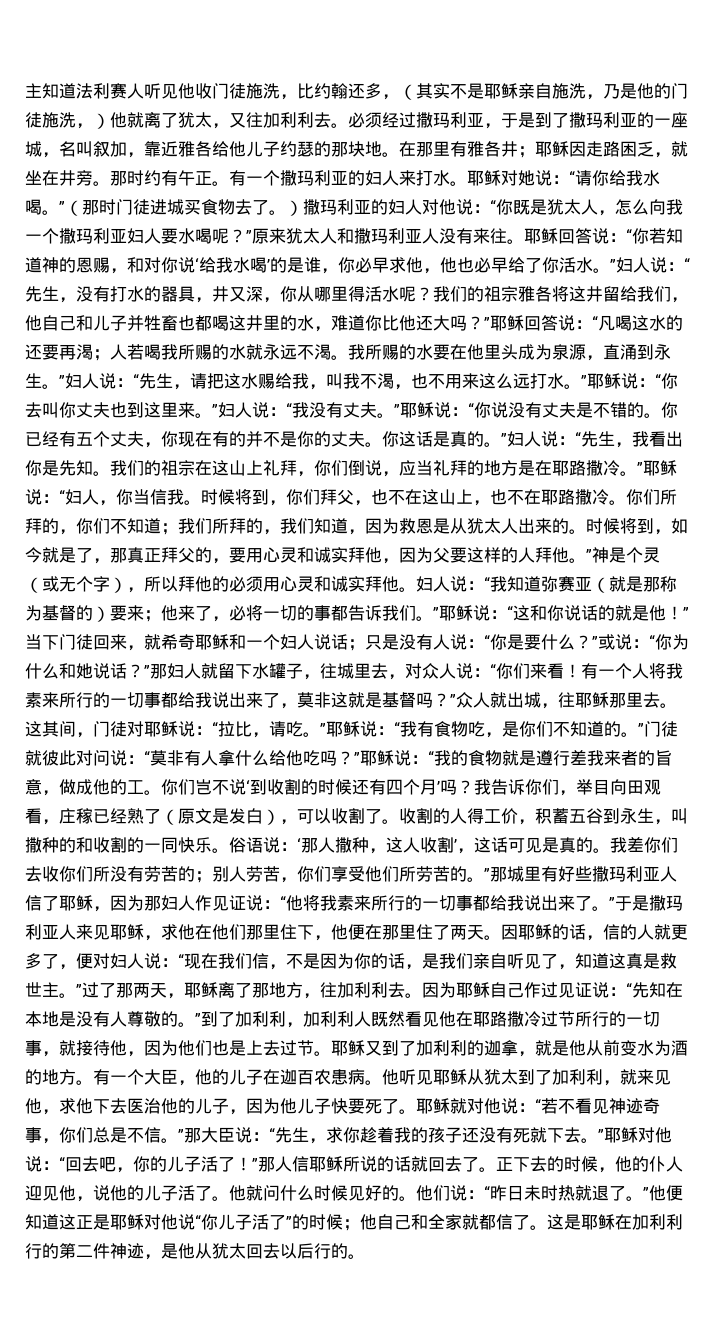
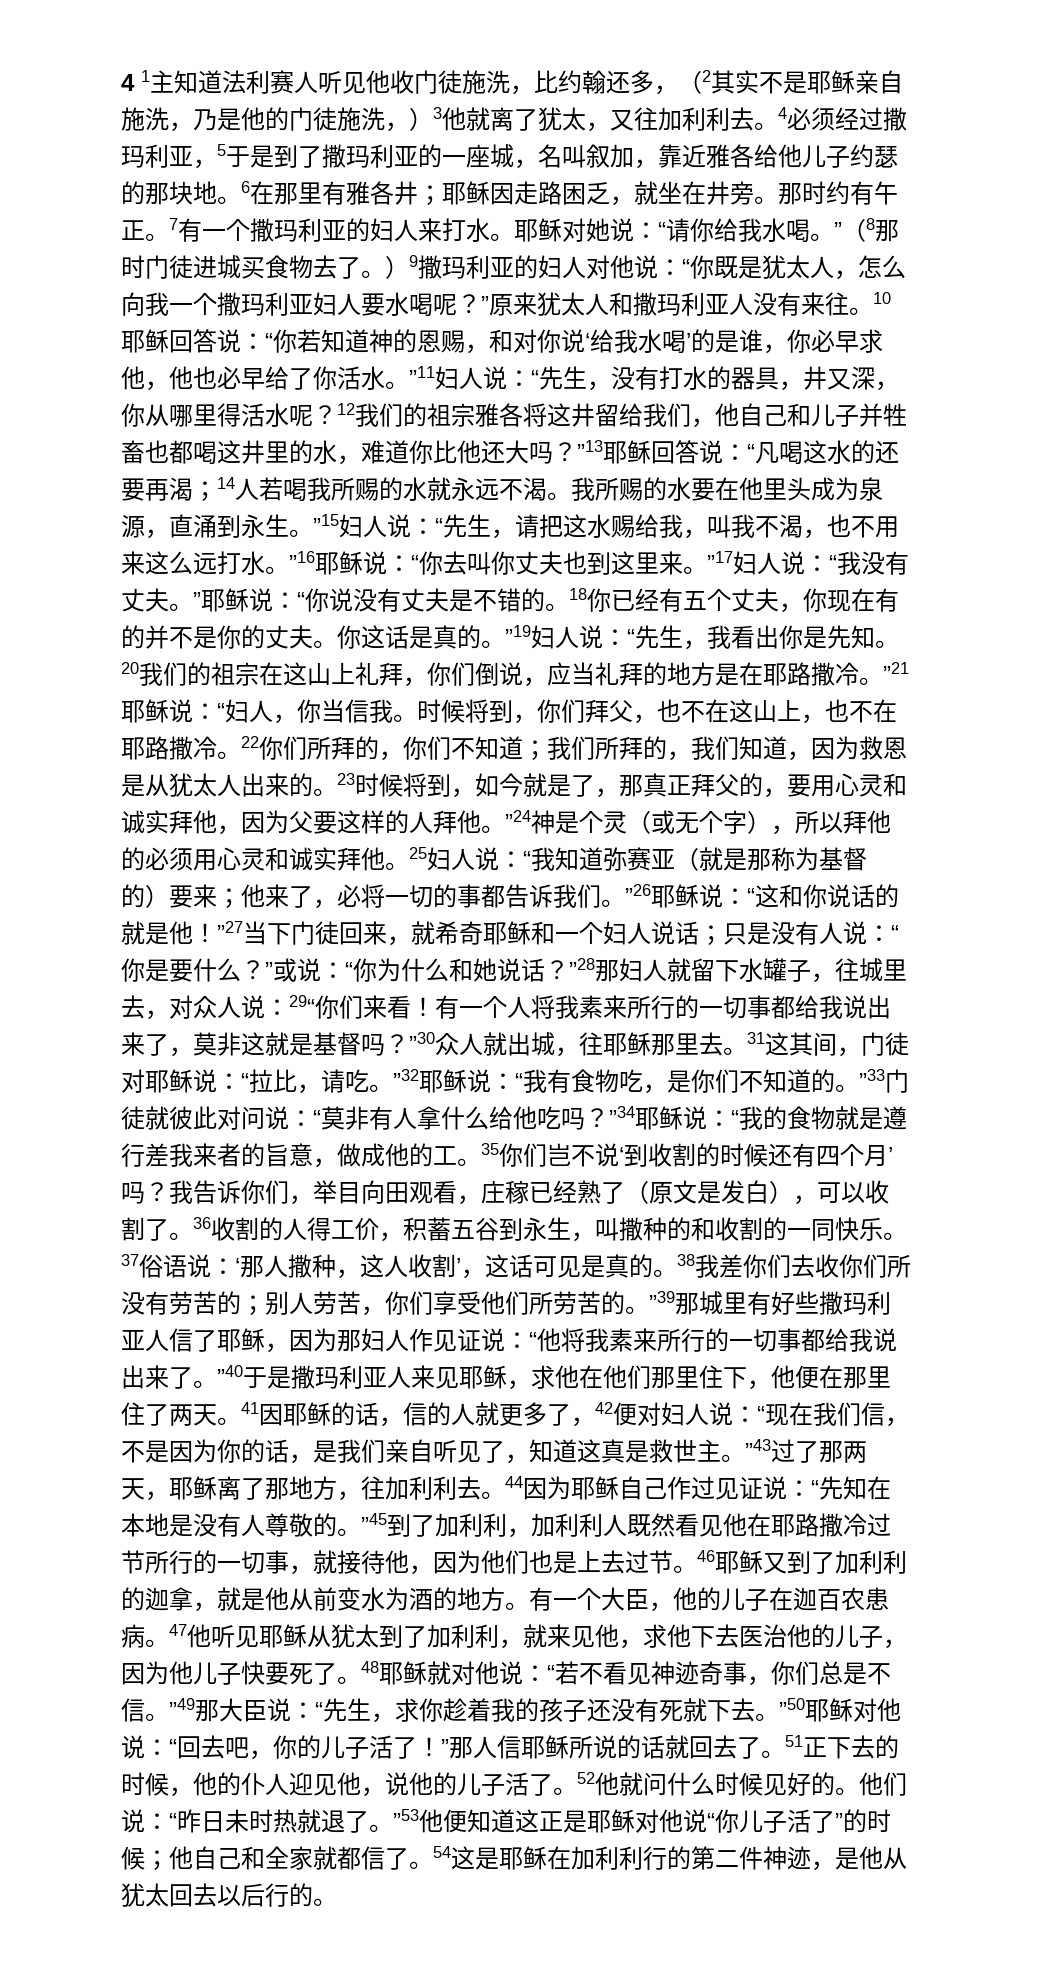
- 主知道法利赛人听见他收门徒施洗，比约翰还多，（其实不是耶稣亲自施洗，乃是他的门徒施洗，）他就离了犹太，又往加利利去。
+ 4 1主知道法利赛人听见他收门徒施洗，比约翰还多，（2其实不是耶稣亲自施洗，乃是他的门徒施洗，）3他就离了犹太，又往加利利去。
- 必须经过撒玛利亚，于是到了撒玛利亚的一座城，名叫叙加，靠近雅各给他儿子约瑟的那块地。
+ 4必须经过撒玛利亚，5于是到了撒玛利亚的一座城，名叫叙加，靠近雅各给他儿子约瑟的那块地。
- 在那里有雅各井；耶稣因走路困乏，就坐在井旁。
+ 6在那里有雅各井；耶稣因走路困乏，就坐在井旁。
- 有一个撒玛利亚的妇人来打水。
+ 7有一个撒玛利亚的妇人来打水。
- 耶稣对她说：“请你给我水喝。”（那时门徒进城买食物去了。）撒玛利亚的妇人对他说：“你既是犹太人，怎么向我一个撒玛利亚妇人要水喝呢？”原来犹太人和撒玛利亚人没有来往。
+ 耶稣对她说：“请你给我水喝。”（8那时门徒进城买食物去了。）9撒玛利亚的妇人对他说：“你既是犹太人，怎么向我一个撒玛利亚妇人要水喝呢？”原来犹太人和撒玛利亚人没有来往。
- 耶稣回答说：“你若知道神的恩赐，和对你说‘给我水喝’的是谁，你必早求他，他也必早给了你活水。”妇人说：“先生，没有打水的器具，井又深，你从哪里得活水呢？
+ 10耶稣回答说：“你若知道神的恩赐，和对你说‘给我水喝’的是谁，你必早求他，他也必早给了你活水。”11妇人说：“先生，没有打水的器具，井又深，你从哪里得活水呢？
- 我们的祖宗雅各将这井留给我们，他自己和儿子并牲畜也都喝这井里的水，难道你比他还大吗？”耶稣回答说：“凡喝这水的还要再渴；人若喝我所赐的水就永远不渴。
+ 12我们的祖宗雅各将这井留给我们，他自己和儿子并牲畜也都喝这井里的水，难道你比他还大吗？”13耶稣回答说：“凡喝这水的还要再渴；14人若喝我所赐的水就永远不渴。
- 我所赐的水要在他里头成为泉源，直涌到永生。”妇人说：“先生，请把这水赐给我，叫我不渴，也不用来这么远打水。”耶稣说：“你去叫你丈夫也到这里来。”妇人说：“我没有丈夫。”耶稣说：“你说没有丈夫是不错的。
+ 我所赐的水要在他里头成为泉源，直涌到永生。”15妇人说：“先生，请把这水赐给我，叫我不渴，也不用来这么远打水。”16耶稣说：“你去叫你丈夫也到这里来。”17妇人说：“我没有丈夫。”耶稣说：“你说没有丈夫是不错的。
- 你已经有五个丈夫，你现在有的并不是你的丈夫。
+ 18你已经有五个丈夫，你现在有的并不是你的丈夫。
- 你这话是真的。”妇人说：“先生，我看出你是先知。
+ 你这话是真的。”19妇人说：“先生，我看出你是先知。
- 我们的祖宗在这山上礼拜，你们倒说，应当礼拜的地方是在耶路撒冷。”耶稣说：“妇人，你当信我。
+ 20我们的祖宗在这山上礼拜，你们倒说，应当礼拜的地方是在耶路撒冷。”21耶稣说：“妇人，你当信我。
- 你们所拜的，你们不知道；我们所拜的，我们知道，因为救恩是从犹太人出来的。
+ 22你们所拜的，你们不知道；我们所拜的，我们知道，因为救恩是从犹太人出来的。
- 时候将到，如今就是了，那真正拜父的，要用心灵和诚实拜他，因为父要这样的人拜他。”神是个灵（或无个字），所以拜他的必须用心灵和诚实拜他。妇人说：
+ 23时候将到，如今就是了，那真正拜父的，要用心灵和诚实拜他，因为父要这样的人拜他。”24神是个灵（或无个字），所以拜他的必须用心灵和诚实拜他。25妇人说：
- 他来了，必将一切的事都告诉我们。”耶稣说：
+ 他来了，必将一切的事都告诉我们。”26耶稣说：
- “这和你说话的就是他！”当下门徒回来，就希奇耶稣和一个妇人说话；
+ “这和你说话的就是他！”27当下门徒回来，就希奇耶稣和一个妇人说话；
- “你为什么和她说话？”那妇人就留下水罐子，往城里去，对众人说：
+ “你为什么和她说话？”28那妇人就留下水罐子，往城里去，对众人说：
- “你们来看！
+ 29“你们来看！
- 有一个人将我素来所行的一切事都给我说出来了，莫非这就是基督吗？”众人就出城，往耶稣那里去。
+ 有一个人将我素来所行的一切事都给我说出来了，莫非这就是基督吗？”30众人就出城，往耶稣那里去。
- 这其间，门徒对耶稣说：“拉比，请吃。”耶稣说：“我有食物吃，是你们不知道的。”门徒就彼此对问说：“莫非有人拿什么给他吃吗？”耶稣说：“我的食物就是遵行差我来者的旨意，做成他的工。
+ 31这其间，门徒对耶稣说：“拉比，请吃。”32耶稣说：“我有食物吃，是你们不知道的。”33门徒就彼此对问说：“莫非有人拿什么给他吃吗？”34耶稣说：“我的食物就是遵行差我来者的旨意，做成他的工。
- 你们岂不说‘到收割的时候还有四个月’吗？
+ 35你们岂不说‘到收割的时候还有四个月’吗？
- 收割的人得工价，积蓄五谷到永生，叫撒种的和收割的一同快乐。
+ 36收割的人得工价，积蓄五谷到永生，叫撒种的和收割的一同快乐。
- 俗语说：‘那人撒种，这人收割’，这话可见是真的。
+ 37俗语说：‘那人撒种，这人收割’，这话可见是真的。
- 我差你们去收你们所没有劳苦的；别人劳苦，你们享受他们所劳苦的。”那城里有好些撒玛利亚人信了耶稣，因为那妇人作见证说：“他将我素来所行的一切事都给我说出来了。”于是撒玛利亚人来见耶稣，求他在他们那里住下，他便在那里住了两天。
+ 38我差你们去收你们所没有劳苦的；别人劳苦，你们享受他们所劳苦的。”39那城里有好些撒玛利亚人信了耶稣，因为那妇人作见证说：“他将我素来所行的一切事都给我说出来了。”40于是撒玛利亚人来见耶稣，求他在他们那里住下，他便在那里住了两天。
- 因耶稣的话，信的人就更多了，便对妇人说：“现在我们信，不是因为你的话，是我们亲自听见了，知道这真是救世主。”过了那两天，耶稣离了那地方，往加利利去。
+ 41因耶稣的话，信的人就更多了，42便对妇人说：“现在我们信，不是因为你的话，是我们亲自听见了，知道这真是救世主。”43过了那两天，耶稣离了那地方，往加利利去。
- 因为耶稣自己作过见证说：“先知在本地是没有人尊敬的。”到了加利利，加利利人既然看见他在耶路撒冷过节所行的一切事，就接待他，因为他们也是上去过节。
+ 44因为耶稣自己作过见证说：“先知在本地是没有人尊敬的。”45到了加利利，加利利人既然看见他在耶路撒冷过节所行的一切事，就接待他，因为他们也是上去过节。
- 耶稣又到了加利利的迦拿，就是他从前变水为酒的地方。
+ 46耶稣又到了加利利的迦拿，就是他从前变水为酒的地方。
- 他听见耶稣从犹太到了加利利，就来见他，求他下去医治他的儿子，因为他儿子快要死了。
+ 47他听见耶稣从犹太到了加利利，就来见他，求他下去医治他的儿子，因为他儿子快要死了。
- 耶稣就对他说：“若不看见神迹奇事，你们总是不信。”那大臣说：“先生，求你趁着我的孩子还没有死就下去。”耶稣对他说：“回去吧，你的儿子活了！”那人信耶稣所说的话就回去了。
+ 48耶稣就对他说：“若不看见神迹奇事，你们总是不信。”49那大臣说：“先生，求你趁着我的孩子还没有死就下去。”50耶稣对他说：“回去吧，你的儿子活了！”那人信耶稣所说的话就回去了。
- 正下去的时候，他的仆人迎见他，说他的儿子活了。
+ 51正下去的时候，他的仆人迎见他，说他的儿子活了。
- 他就问什么时候见好的。
+ 52他就问什么时候见好的。
- 他们说：“昨日未时热就退了。”他便知道这正是耶稣对他说“你儿子活了”的时候；他自己和全家就都信了。
+ 他们说：“昨日未时热就退了。”53他便知道这正是耶稣对他说“你儿子活了”的时候；他自己和全家就都信了。
- 这是耶稣在加利利行的第二件神迹，是他从犹太回去以后行的。
+ 54这是耶稣在加利利行的第二件神迹，是他从犹太回去以后行的。

